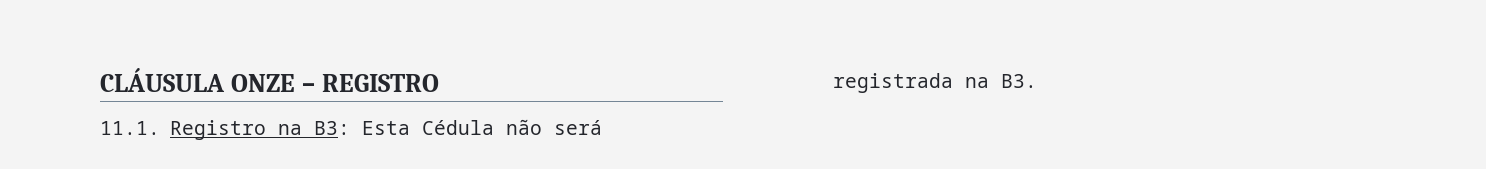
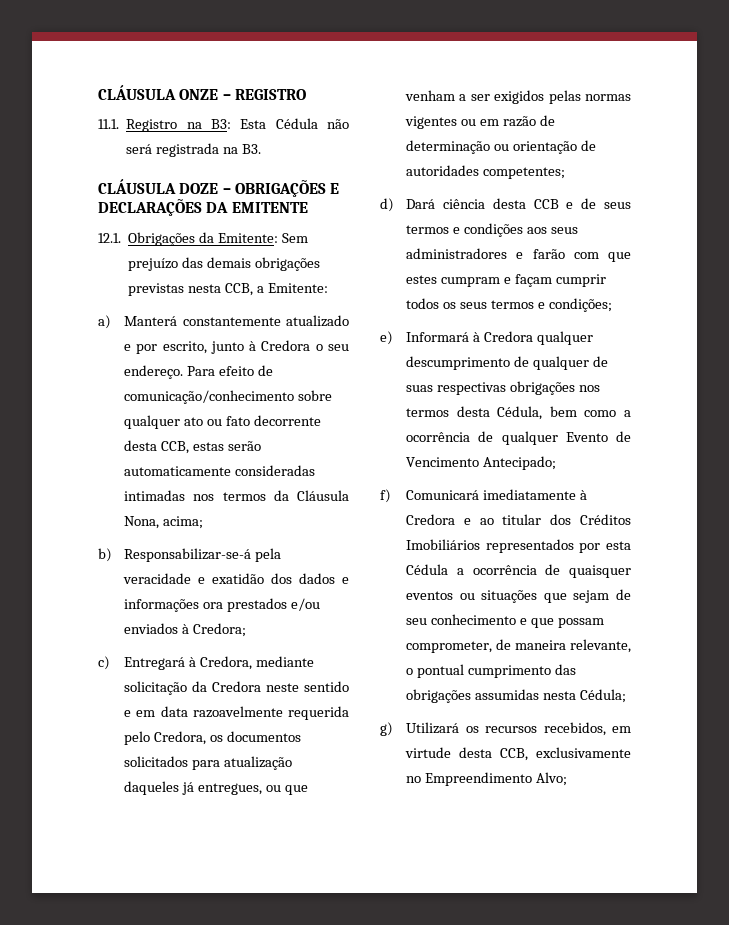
+ CLÁUSULA DOZE – OBRIGAÇÕES E DECLARAÇÕES DA EMITENTE
+ 12.1. Obrigações da Emitente: Sem prejuízo das demais obrigações previstas nesta CCB, a Emitente:
+ a) Manterá constantemente atualizado e por escrito, junto à Credora o seu endereço. Para efeito de comunicação/conhecimento sobre qualquer ato ou fato decorrente desta CCB, estas serão automaticamente consideradas intimadas nos termos da Cláusula Nona, acima;
+ b) Responsabilizar-se-á pela veracidade e exatidão dos dados e informações ora prestados e/ou enviados à Credora;
+ c) Entregará à Credora, mediante solicitação da Credora neste sentido e em data razoavelmente requerida pelo Credora, os documentos solicitados para atualização daqueles já entregues, ou que venham a ser exigidos pelas normas vigentes ou em razão de determinação ou orientação de autoridades competentes;
+ d) Dará ciência desta CCB e de seus termos e condições aos seus administradores e farão com que estes cumpram e façam cumprir todos os seus termos e condições;
+ e) Informará à Credora qualquer descumprimento de qualquer de suas respectivas obrigações nos termos desta Cédula, bem como a ocorrência de qualquer Evento de Vencimento Antecipado;
+ f) Comunicará imediatamente à Credora e ao titular dos Créditos Imobiliários representados por esta Cédula a ocorrência de quaisquer eventos ou situações que sejam de seu conhecimento e que possam comprometer, de maneira relevante, o pontual cumprimento das obrigações assumidas nesta Cédula;
+ g) Utilizará os recursos recebidos, em virtude desta CCB, exclusivamente no Empreendimento Alvo;

